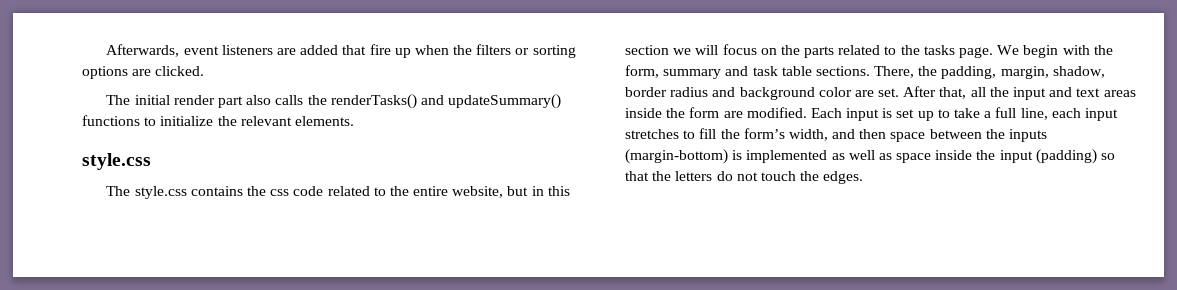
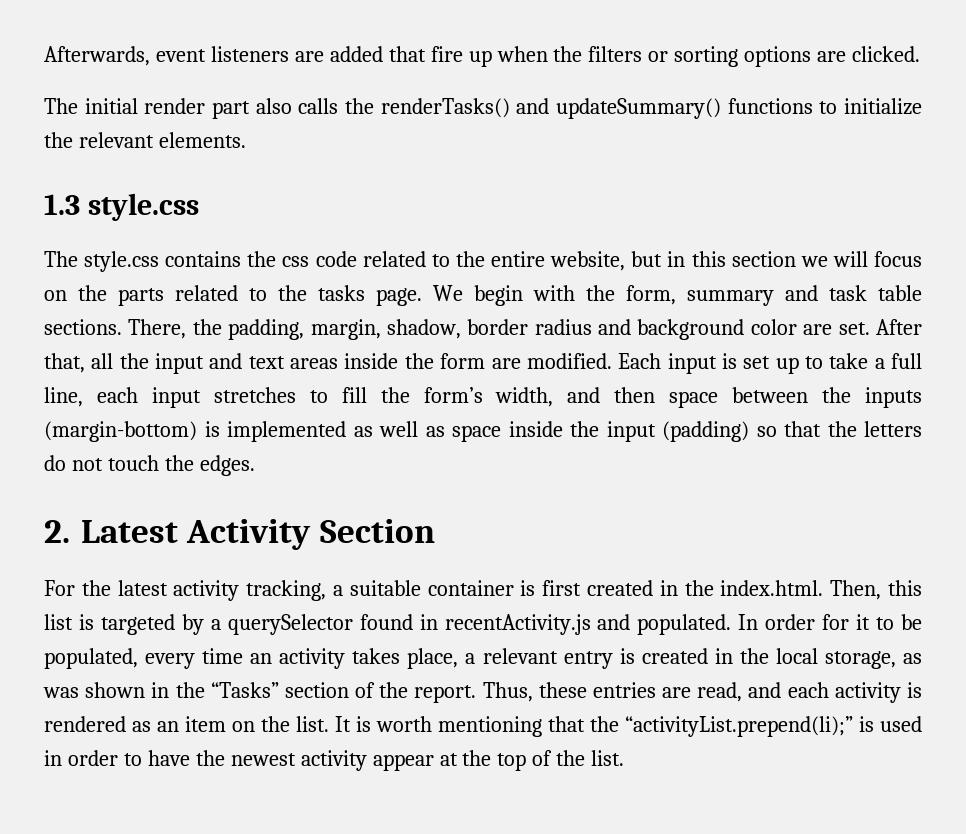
  The initial render part also calls the renderTasks() and updateSummary() functions to initialize the relevant elements.
- style.css
+ 1.3 style.css
+ 2. Latest Activity Section
+ For the latest activity tracking, a suitable container is first created in the index.html. Then, this list is targeted by a querySelector found in recentActivity.js and populated. In order for it to be populated, every time an activity takes place, a relevant entry is created in the local storage, as was shown in the “Tasks” section of the report. Thus, these entries are read, and each activity is rendered as an item on the list. It is worth mentioning that the “activityList.prepend(li);” is used in order to have the newest activity appear at the top of the list.

